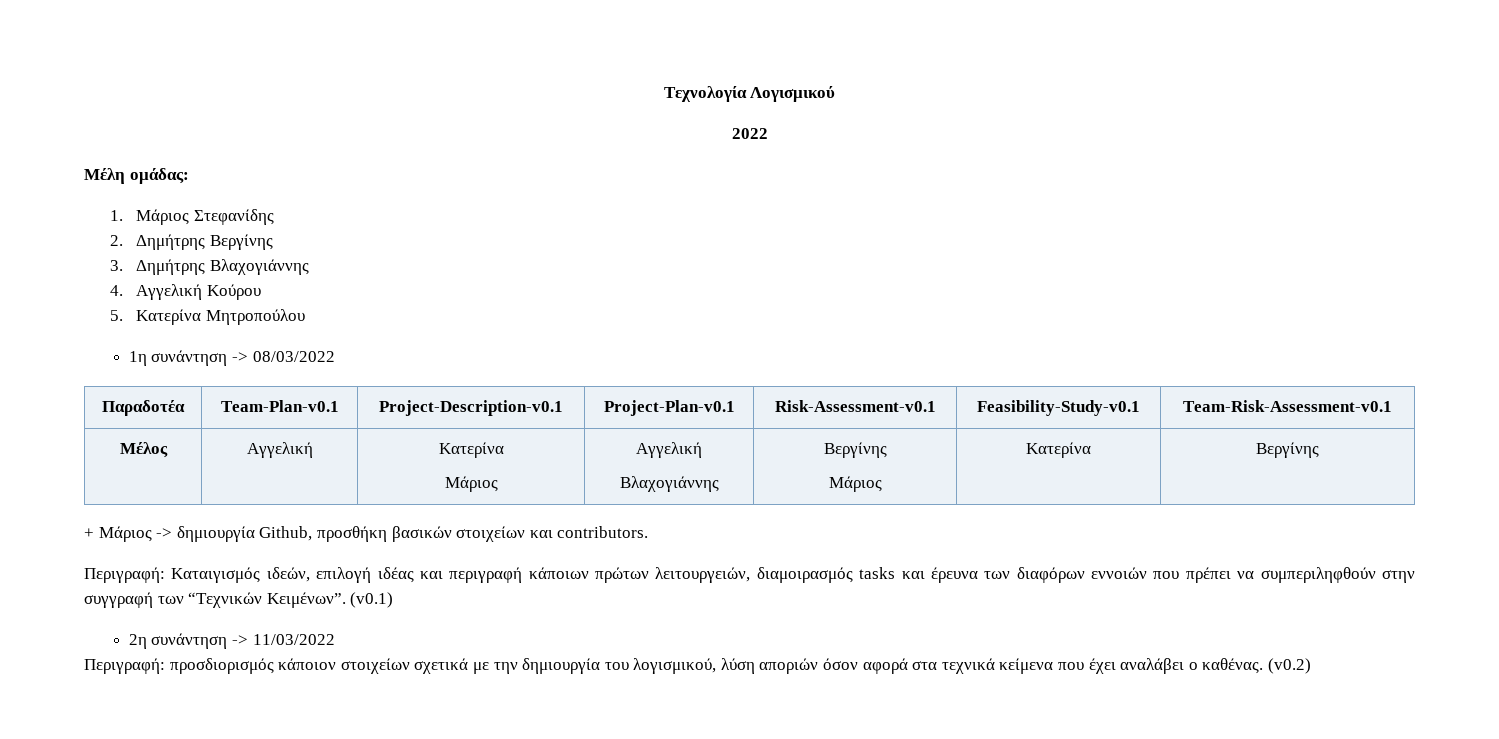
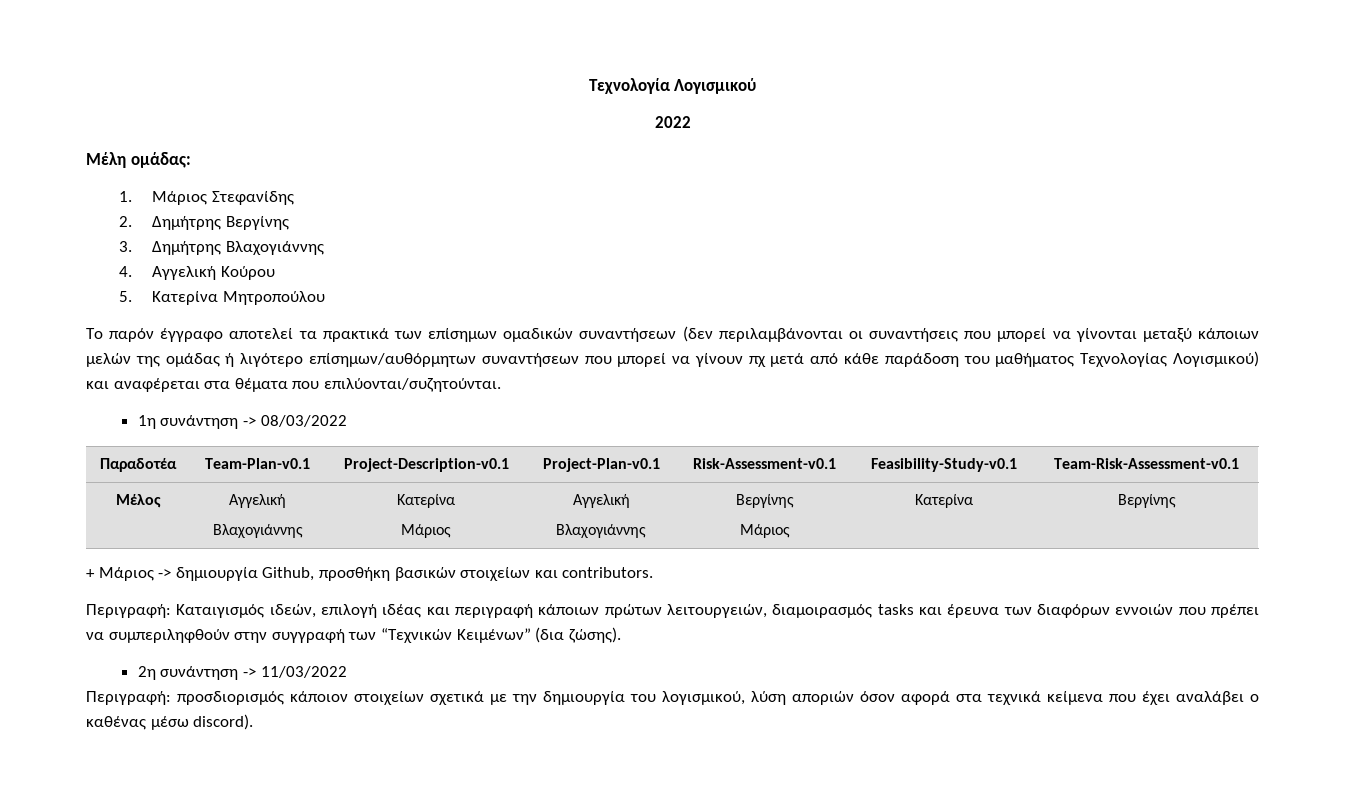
+ Το παρόν έγγραφο αποτελεί τα πρακτικά των επίσημων ομαδικών συναντήσεων (δεν περιλαμβάνονται οι συναντήσεις που μπορεί να γίνονται μεταξύ κάποιων μελών της ομάδας ή λιγότερο επίσημων/αυθόρμητων συναντήσεων που μπορεί να γίνουν πχ μετά από κάθε παράδοση του μαθήματος Τεχνολογίας Λογισμικού) και αναφέρεται στα θέματα που επιλύονται/συζητούνται.
- Μέλος | Αγγελική | Κατερίνα
+ Μέλος | Αγγελική
+ Βλαχογιάννης | Κατερίνα
- Περιγραφή: Καταιγισμός ιδεών, επιλογή ιδέας και περιγραφή κάποιων πρώτων λειτουργειών, διαμοιρασμός tasks και έρευνα των διαφόρων εννοιών που πρέπει να συμπεριληφθούν στην συγγραφή των “Τεχνικών Κειμένων”. (v0.1)
+ Περιγραφή: Καταιγισμός ιδεών, επιλογή ιδέας και περιγραφή κάποιων πρώτων λειτουργειών, διαμοιρασμός tasks και έρευνα των διαφόρων εννοιών που πρέπει να συμπεριληφθούν στην συγγραφή των “Τεχνικών Κειμένων” (δια ζώσης).
- Περιγραφή: προσδιορισμός κάποιον στοιχείων σχετικά με την δημιουργία του λογισμικού, λύση αποριών όσον αφορά στα τεχνικά κείμενα που έχει αναλάβει ο καθένας. (v0.2)
+ Περιγραφή: προσδιορισμός κάποιον στοιχείων σχετικά με την δημιουργία του λογισμικού, λύση αποριών όσον αφορά στα τεχνικά κείμενα που έχει αναλάβει ο καθένας μέσω discord).

